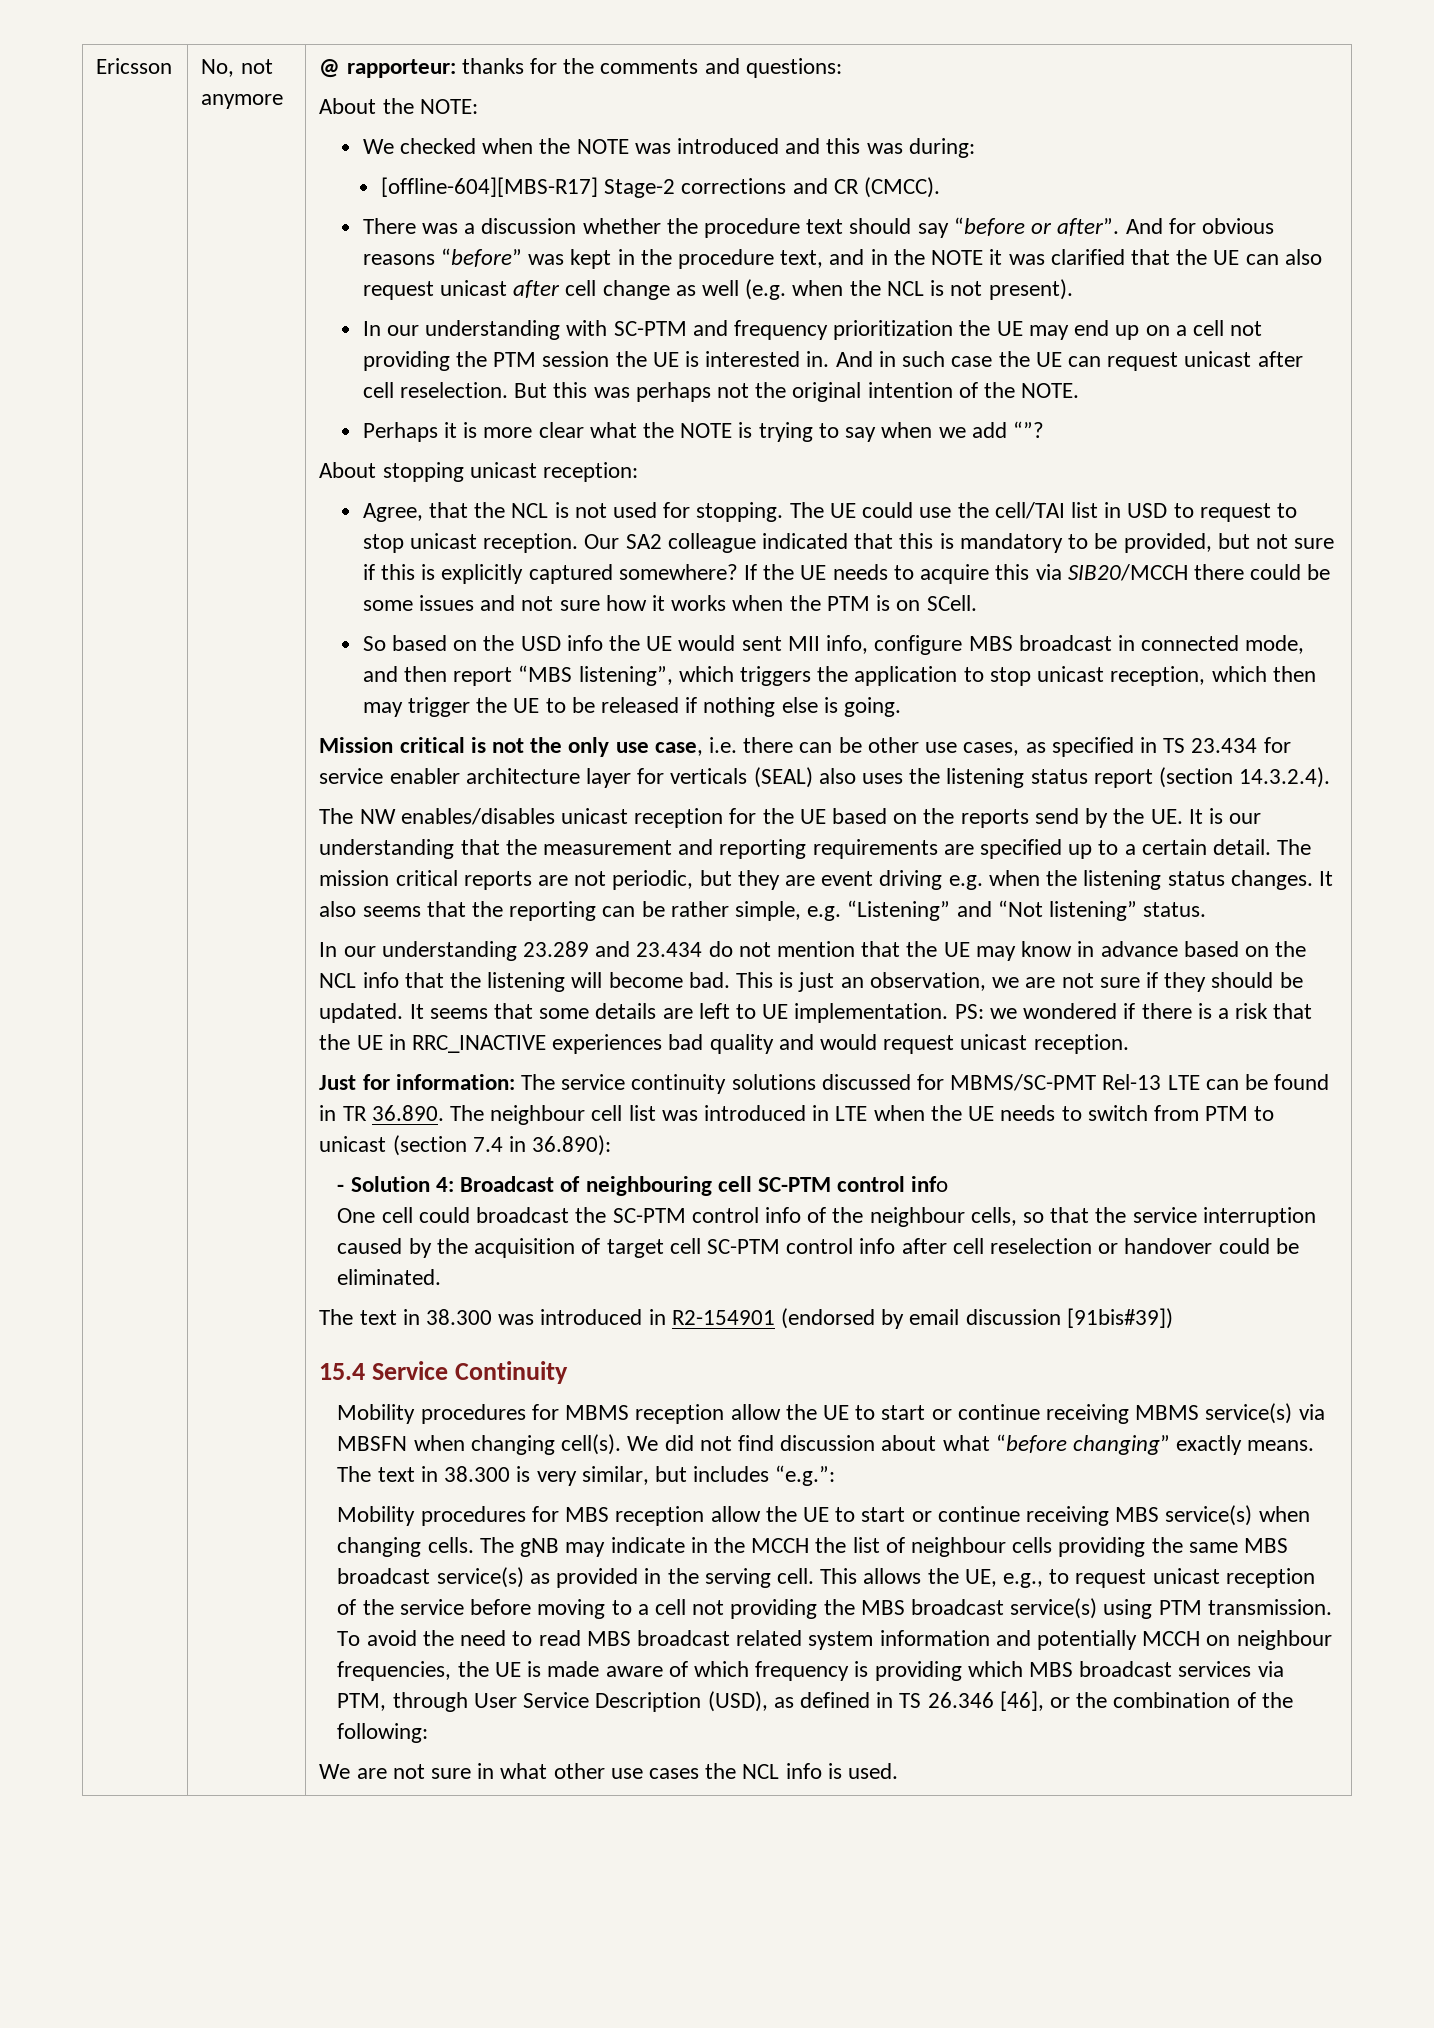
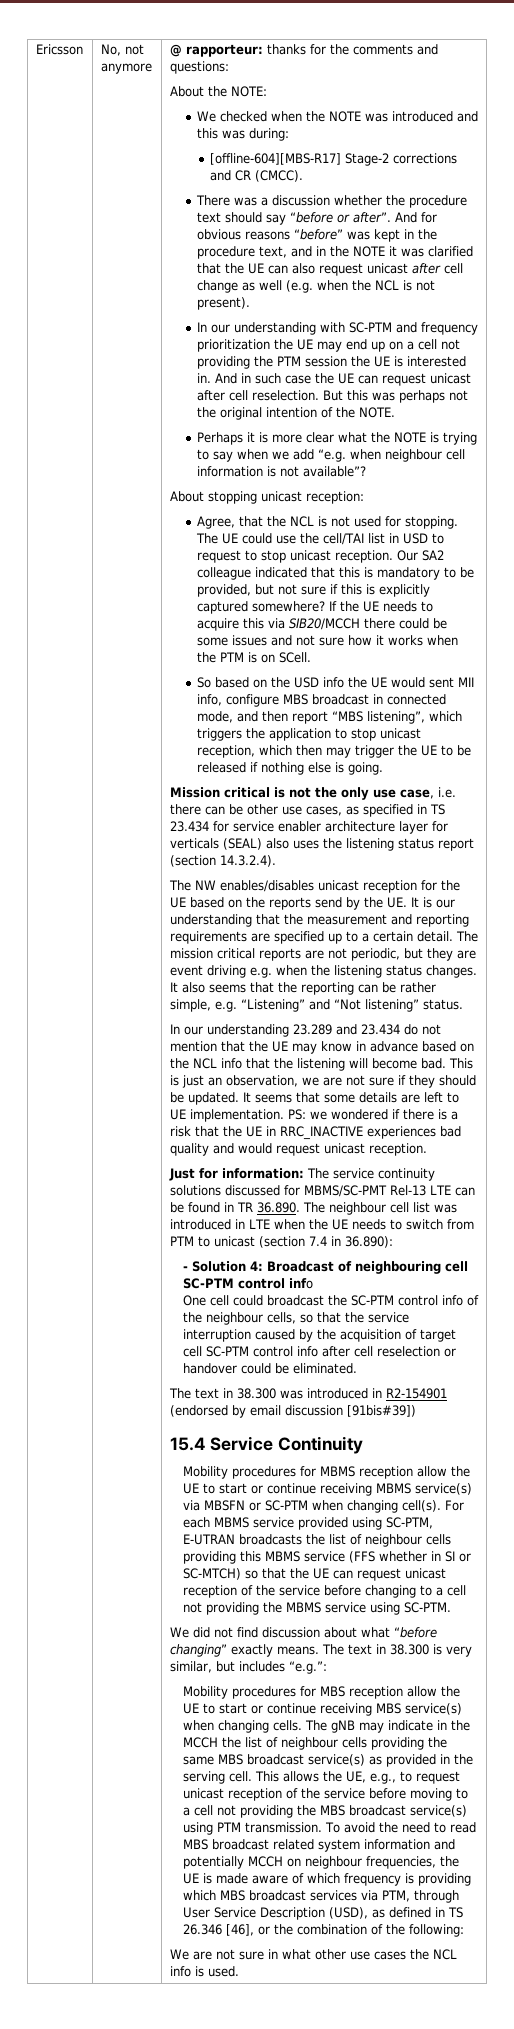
- Perhaps it is more clear what the NOTE is trying to say when we add “”?
+ Perhaps it is more clear what the NOTE is trying to say when we add “e.g. when neighbour cell information is not available”?
- Mobility procedures for MBMS reception allow the UE to start or continue receiving MBMS service(s) via MBSFN when changing cell(s). We did not find discussion about what “before changing” exactly means.
+ Mobility procedures for MBMS reception allow the UE to start or continue receiving MBMS service(s) via MBSFN or SC-PTM when changing cell(s). For each MBMS service provided using SC-PTM, E-UTRAN broadcasts the list of neighbour cells providing this MBMS service (FFS whether in SI or SC-MTCH) so that the UE can request unicast reception of the service before changing to a cell not providing the MBMS service using SC-PTM.
+ We did not find discussion about what “before changing” exactly means.

